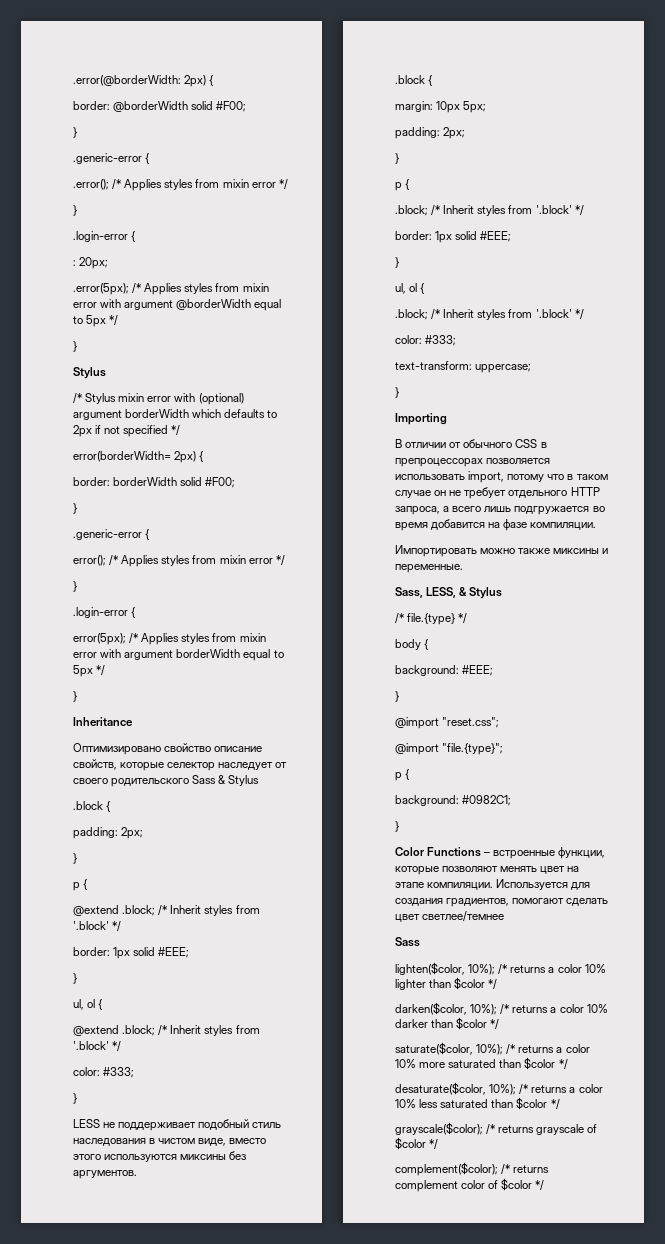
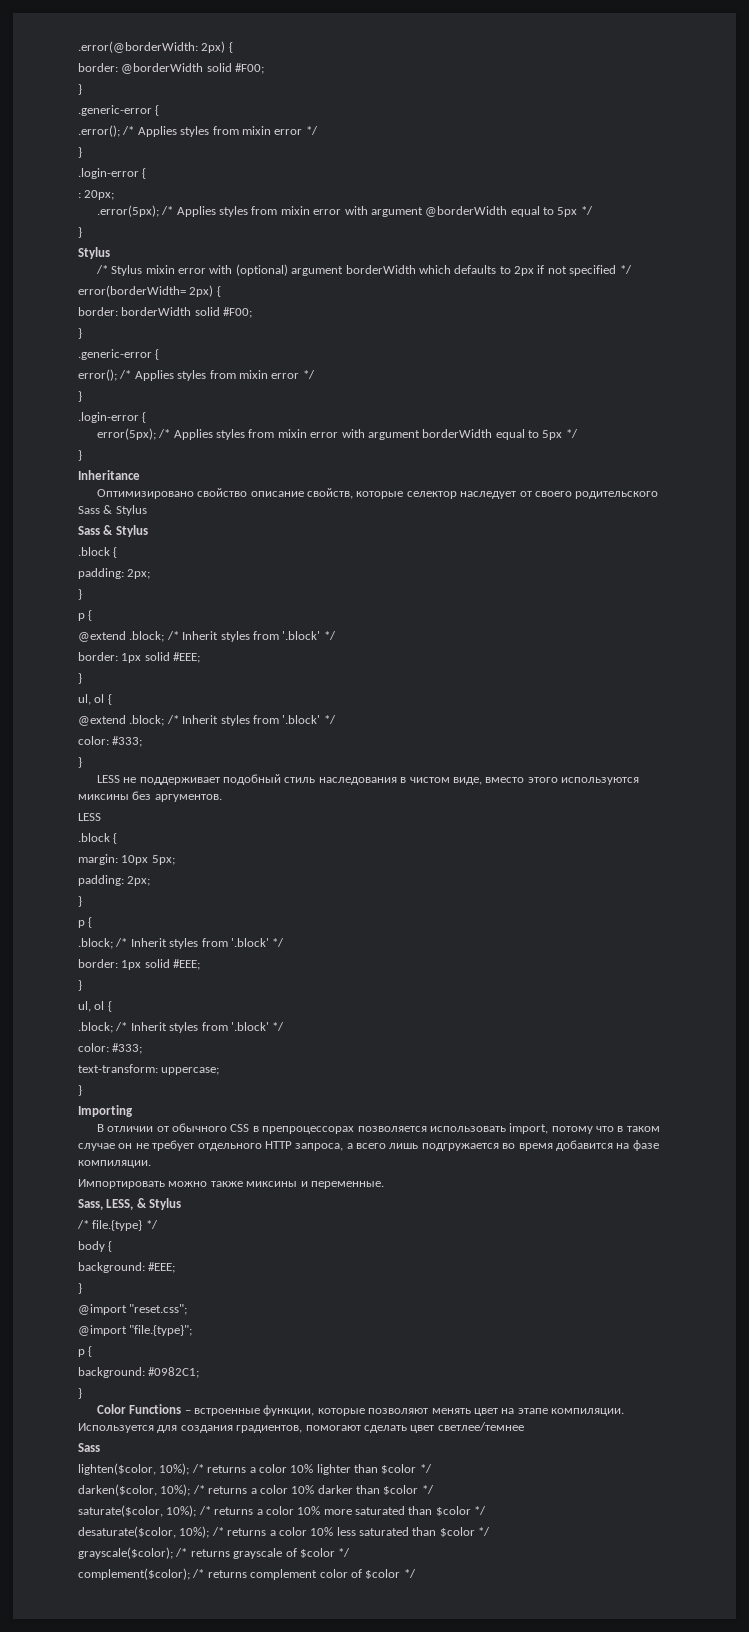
  Оптимизировано свойство описание свойств, которые селектор наследует от своего родительского Sass & Stylus
+ Sass & Stylus
  LESS не поддерживает подобный стиль наследования в чистом виде, вместо этого используются миксины без аргументов.
+ LESS

